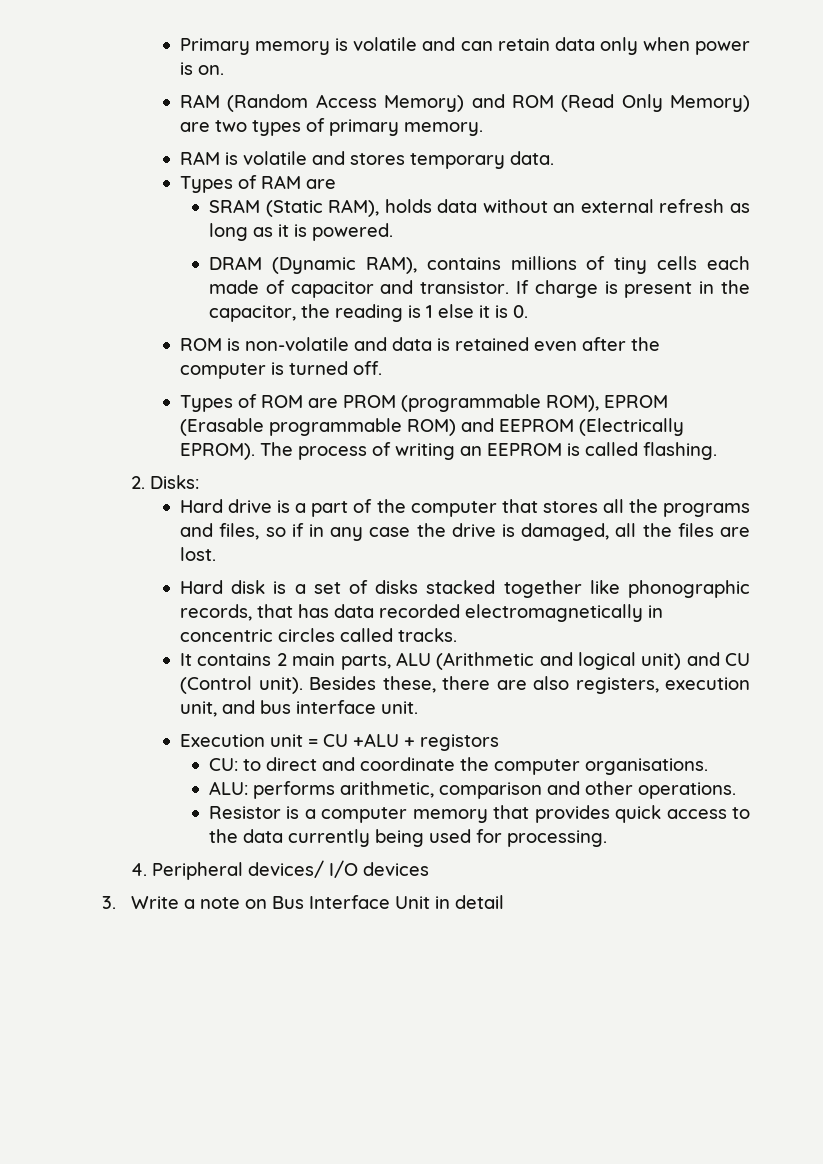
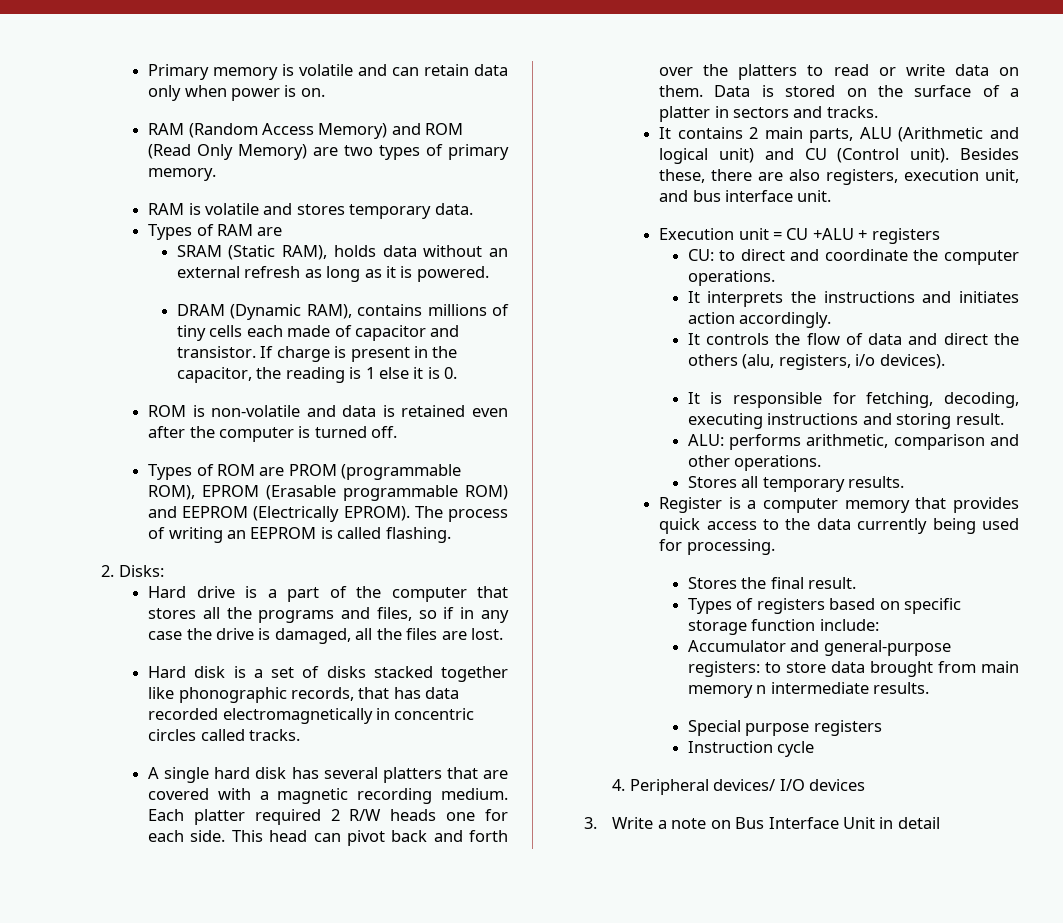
+ A single hard disk has several platters that are covered with a magnetic recording medium. Each platter required 2 R/W heads one for each side. This head can pivot back and forth over the platters to read or write data on them. Data is stored on the surface of a platter in sectors and tracks.
- Execution unit = CU +ALU + registors
+ Execution unit = CU +ALU + registers
- CU: to direct and coordinate the computer organisations.
+ CU: to direct and coordinate the computer operations.
+ It interprets the instructions and initiates action accordingly.
+ It controls the flow of data and direct the others (alu, registers, i/o devices).
+ It is responsible for fetching, decoding, executing instructions and storing result.
- Resistor is a computer memory that provides quick access to the data currently being used for processing.
+ Stores all temporary results.
+ Register is a computer memory that provides quick access to the data currently being used for processing.
+ Stores the final result.
+ Types of registers based on specific storage function include:
+ Accumulator and general-purpose registers: to store data brought from main memory n intermediate results.
+ Special purpose registers
+ Instruction cycle

